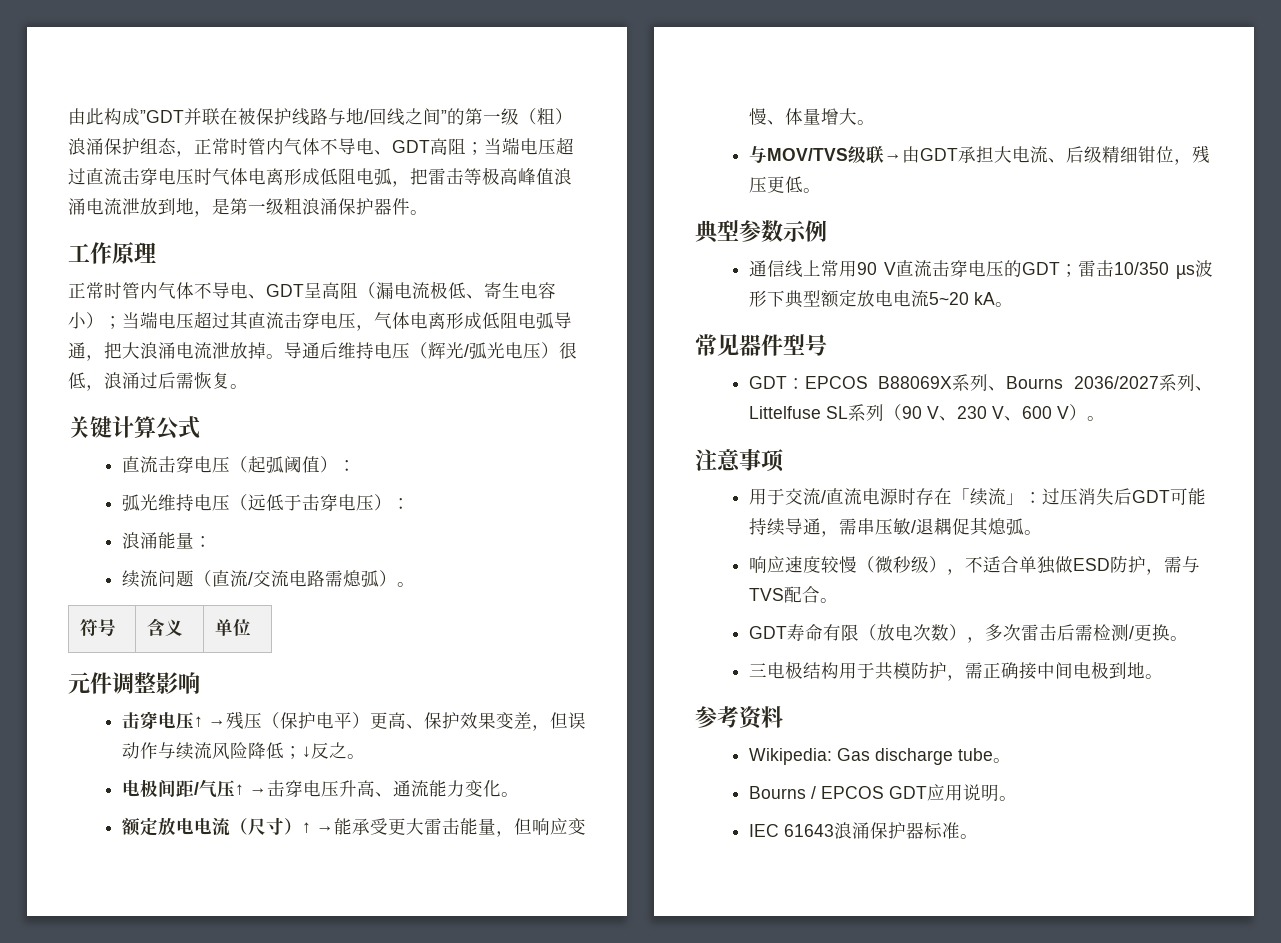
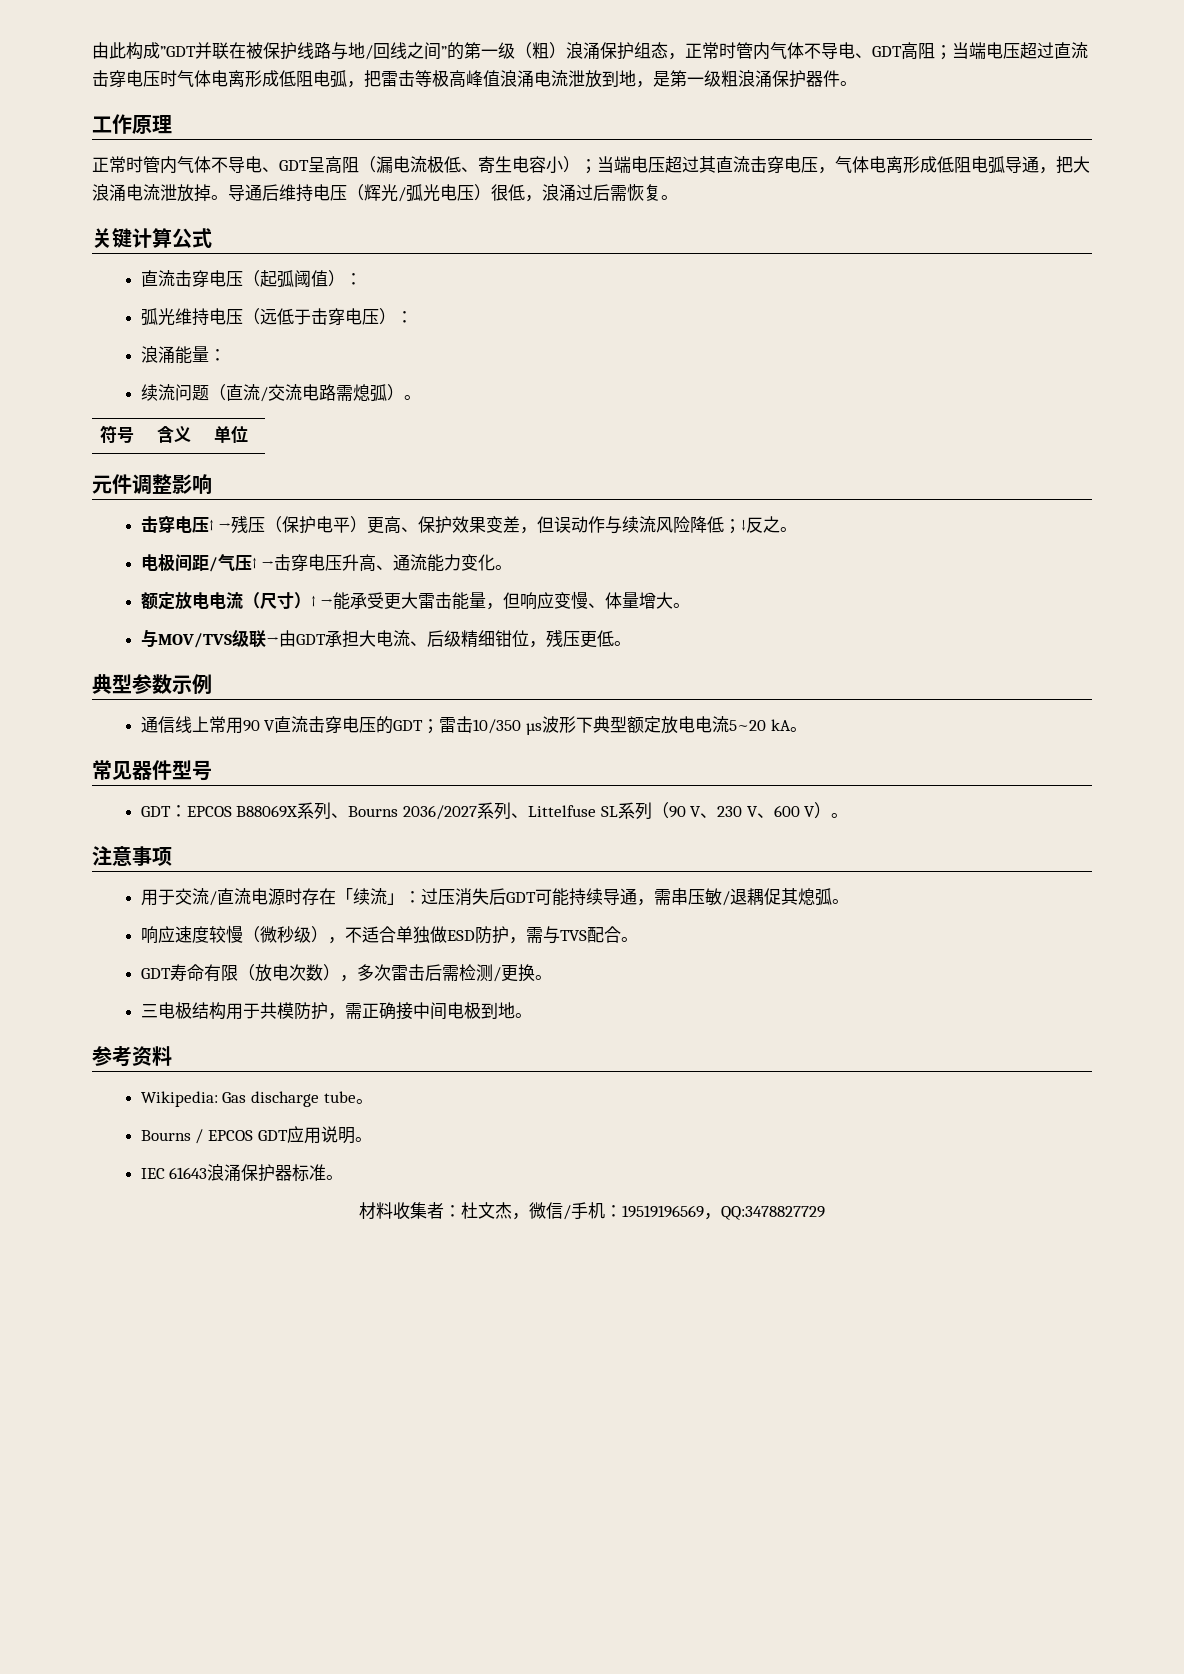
+ 材料收集者：杜文杰，微信/手机：19519196569，QQ:3478827729

